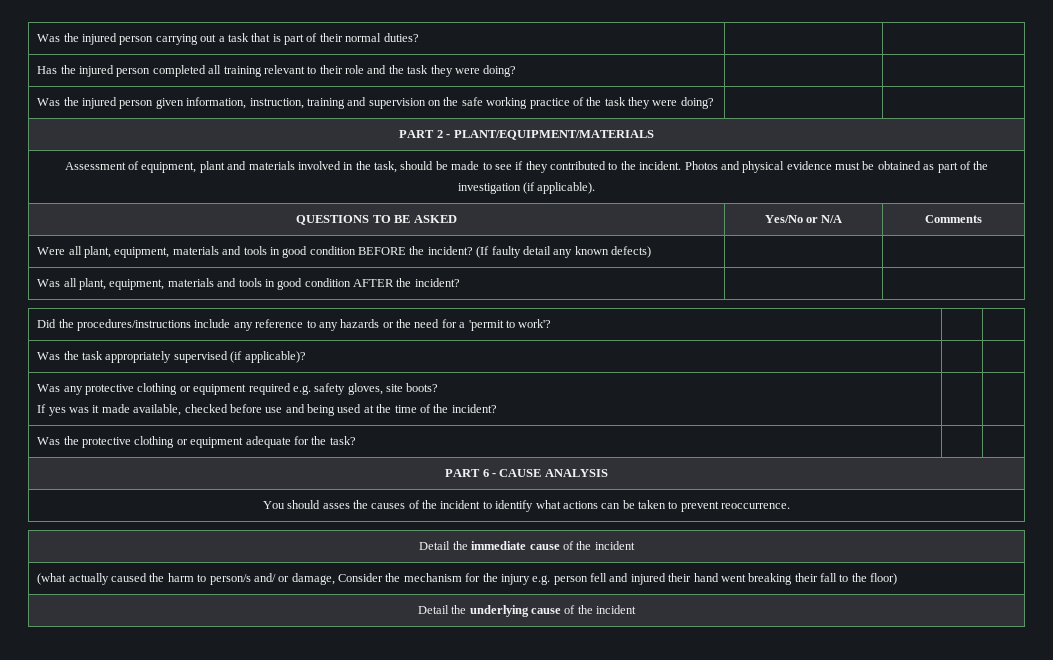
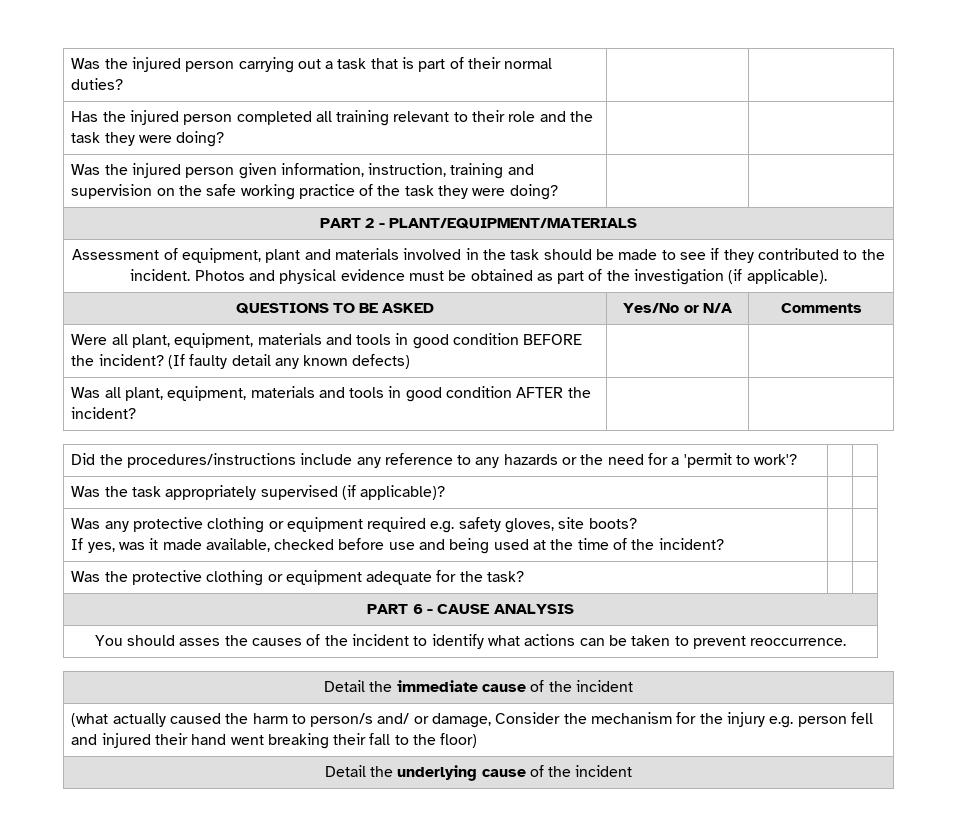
- Assessment of equipment, plant and materials involved in the task, should be made to see if they contributed to the incident. Photos and physical evidence must be obtained as part of the investigation (if applicable).
+ Assessment of equipment, plant and materials involved in the task should be made to see if they contributed to the incident. Photos and physical evidence must be obtained as part of the investigation (if applicable).
  Was any protective clothing or equipment required e.g. safety gloves, site boots?
- If yes was it made available, checked before use and being used at the time of the incident? | |
+ If yes, was it made available, checked before use and being used at the time of the incident? | |

